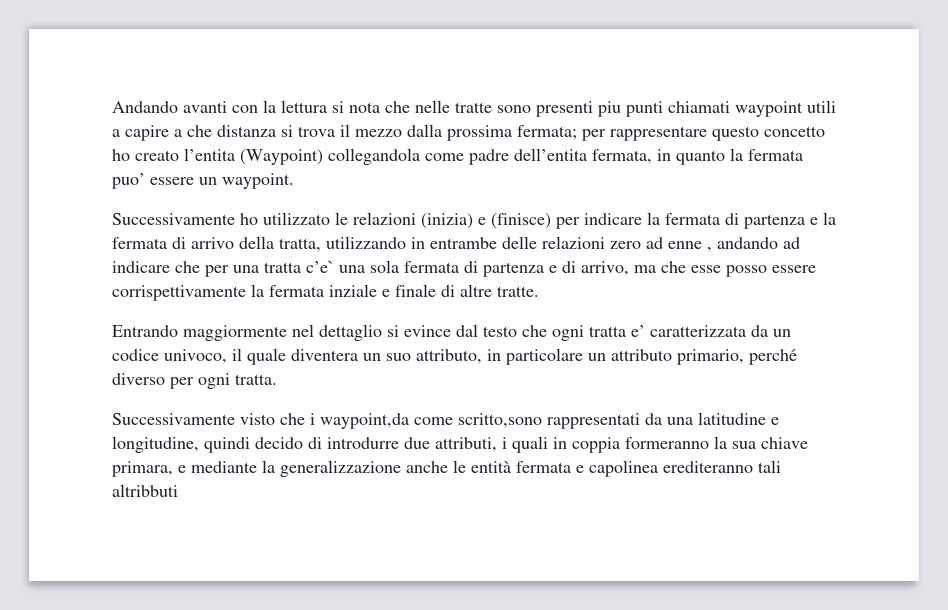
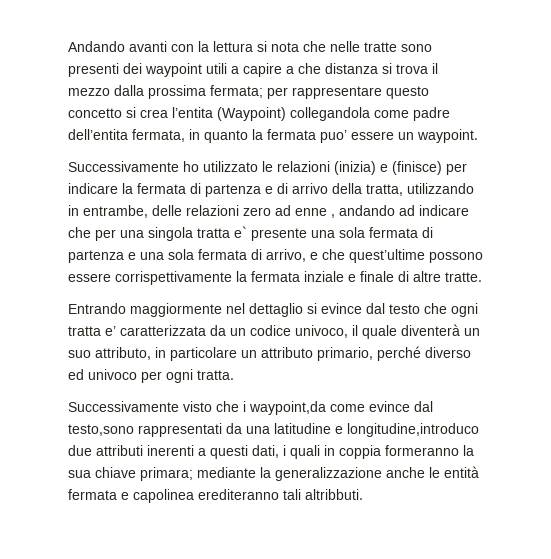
- Andando avanti con la lettura si nota che nelle tratte sono presenti piu punti chiamati waypoint utili a capire a che distanza si trova il mezzo dalla prossima fermata; per rappresentare questo concetto ho creato l’entita (Waypoint) collegandola come padre dell’entita fermata, in quanto la fermata puo’ essere un waypoint.
+ Andando avanti con la lettura si nota che nelle tratte sono presenti dei waypoint utili a capire a che distanza si trova il mezzo dalla prossima fermata; per rappresentare questo concetto si crea l’entita (Waypoint) collegandola come padre dell’entita fermata, in quanto la fermata puo’ essere un waypoint.
- Successivamente ho utilizzato le relazioni (inizia) e (finisce) per indicare la fermata di partenza e la fermata di arrivo della tratta, utilizzando in entrambe delle relazioni zero ad enne , andando ad indicare che per una tratta c’e` una sola fermata di partenza e di arrivo, ma che esse posso essere corrispettivamente la fermata inziale e finale di altre tratte.
+ Successivamente ho utilizzato le relazioni (inizia) e (finisce) per indicare la fermata di partenza e di arrivo della tratta, utilizzando in entrambe, delle relazioni zero ad enne , andando ad indicare che per una singola tratta e` presente una sola fermata di partenza e una sola fermata di arrivo, e che quest’ultime possono essere corrispettivamente la fermata inziale e finale di altre tratte.
- Entrando maggiormente nel dettaglio si evince dal testo che ogni tratta e’ caratterizzata da un codice univoco, il quale diventera un suo attributo, in particolare un attributo primario, perché diverso per ogni tratta.
+ Entrando maggiormente nel dettaglio si evince dal testo che ogni tratta e’ caratterizzata da un codice univoco, il quale diventerà un suo attributo, in particolare un attributo primario, perché diverso ed univoco per ogni tratta.
- Successivamente visto che i waypoint,da come scritto,sono rappresentati da una latitudine e longitudine, quindi decido di introdurre due attributi, i quali in coppia formeranno la sua chiave primara, e mediante la generalizzazione anche le entità fermata e capolinea erediteranno tali altribbuti
+ Successivamente visto che i waypoint,da come evince dal testo,sono rappresentati da una latitudine e longitudine,introduco due attributi inerenti a questi dati, i quali in coppia formeranno la sua chiave primara; mediante la generalizzazione anche le entità fermata e capolinea erediteranno tali altribbuti.

